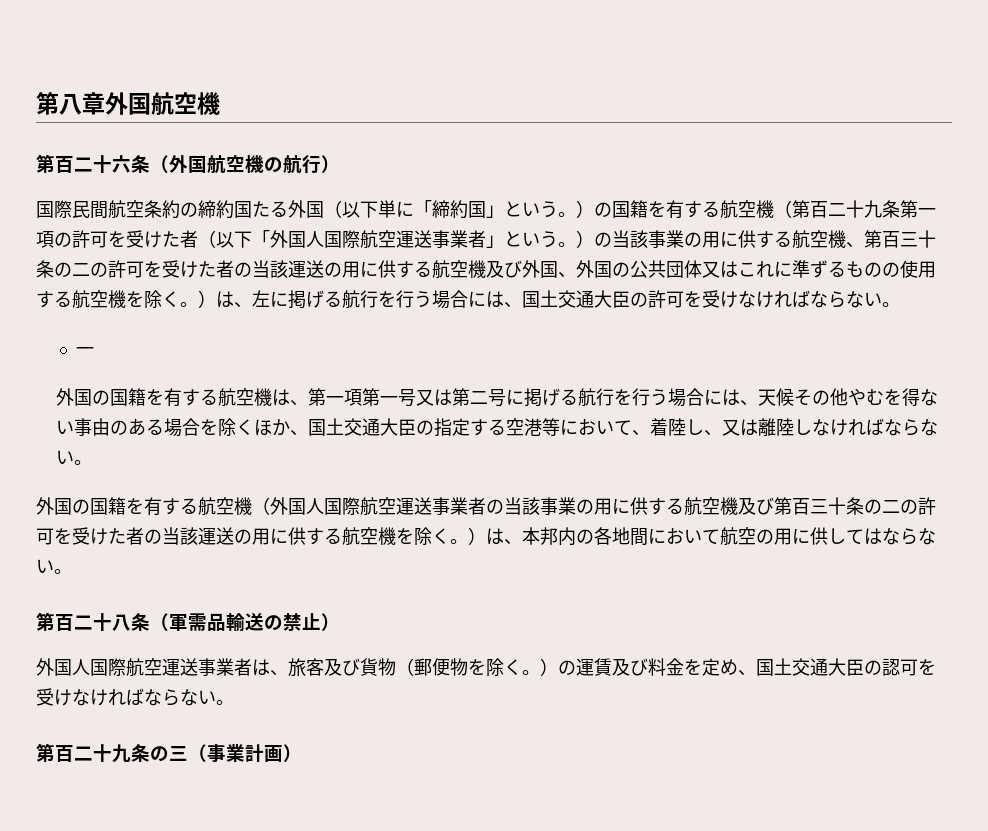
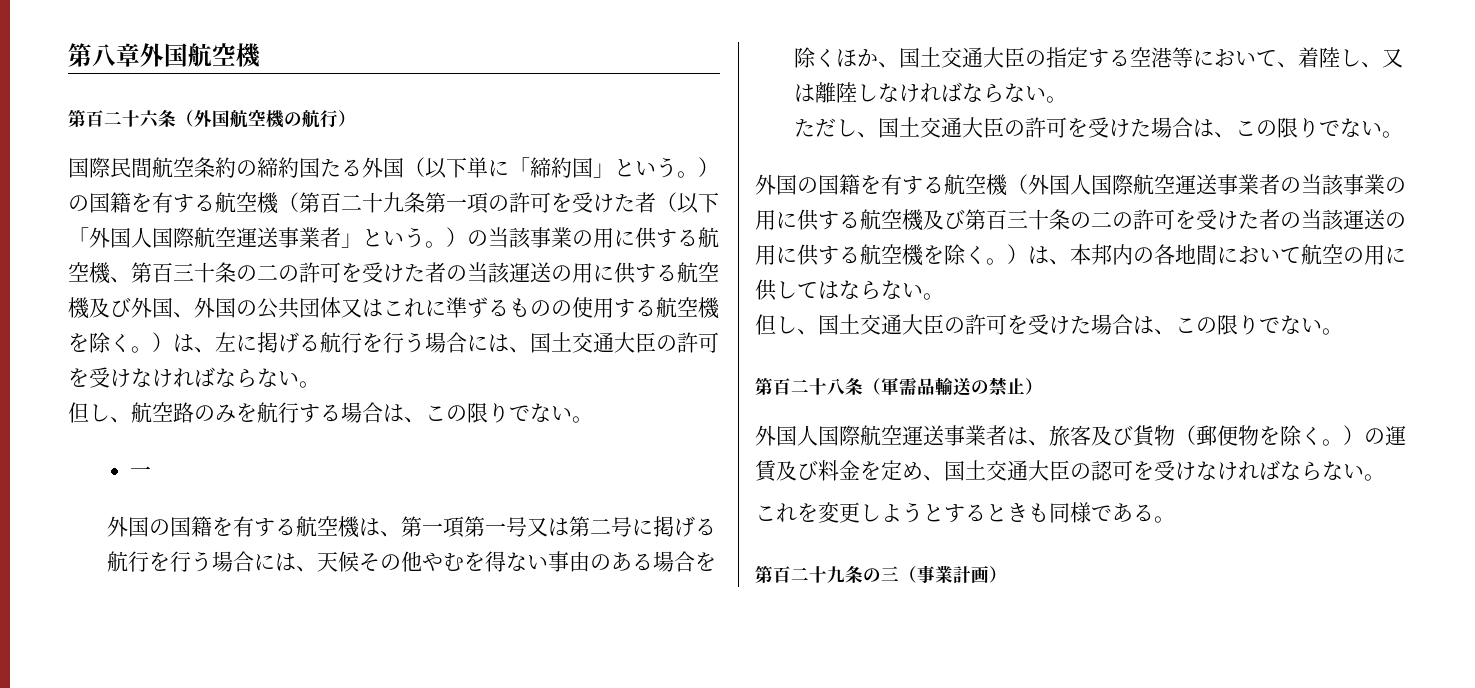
+ 但し、航空路のみを航行する場合は、この限りでない。
+ ただし、国土交通大臣の許可を受けた場合は、この限りでない。
+ 但し、国土交通大臣の許可を受けた場合は、この限りでない。
+ これを変更しようとするときも同様である。

